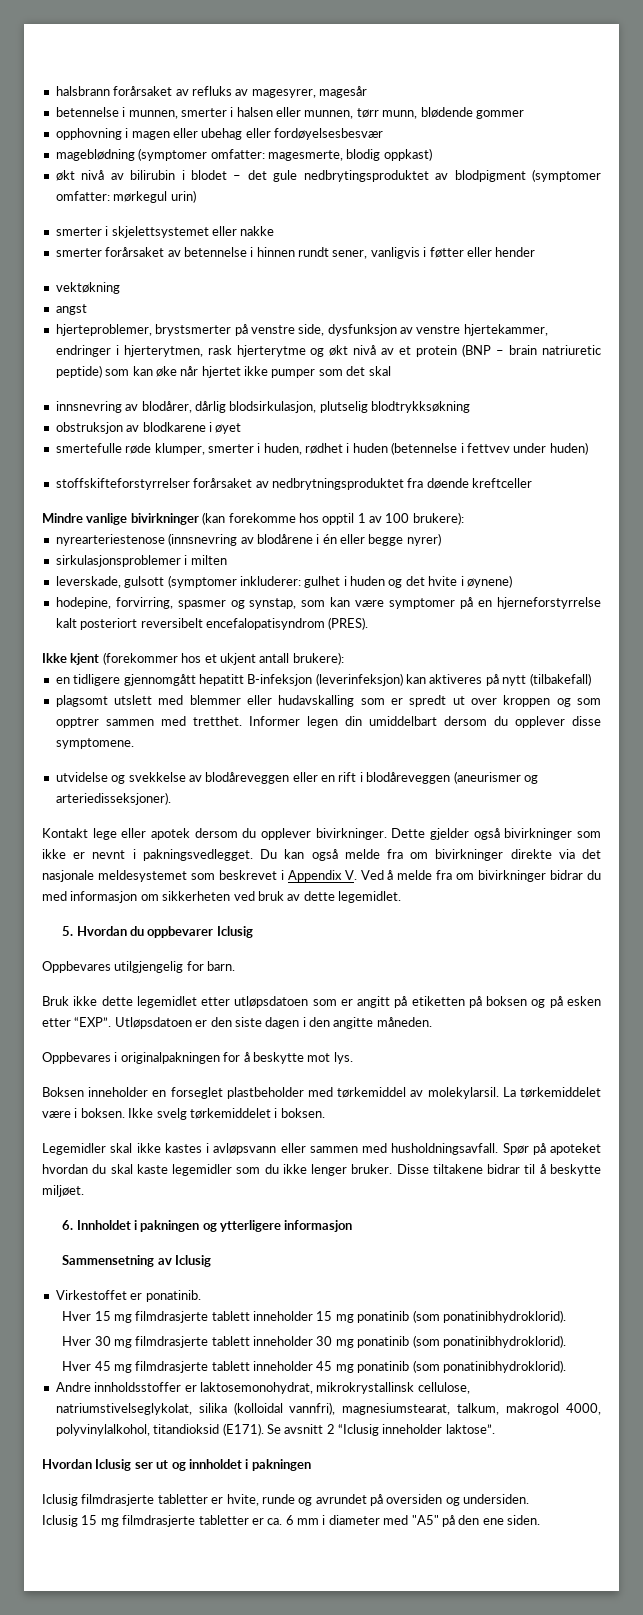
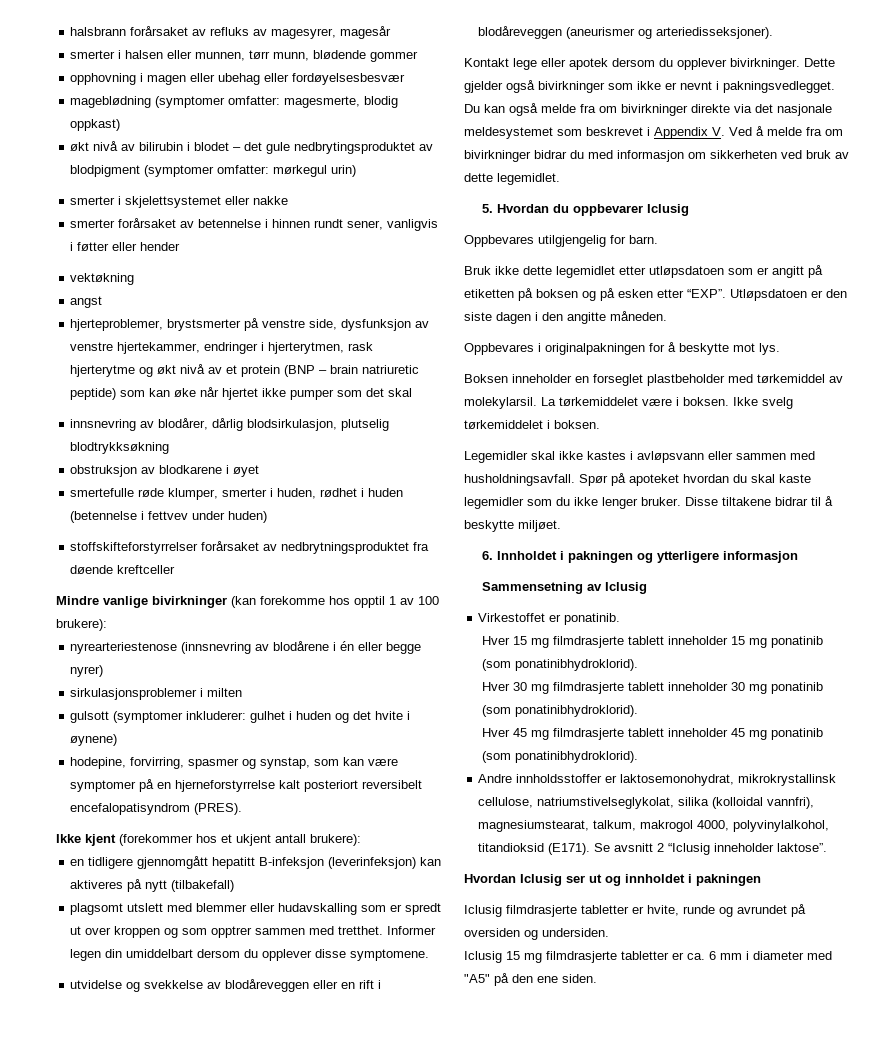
- betennelse i munnen, smerter i halsen eller munnen, tørr munn, blødende gommer
+ smerter i halsen eller munnen, tørr munn, blødende gommer
- leverskade, gulsott (symptomer inkluderer: gulhet i huden og det hvite i øynene)
+ gulsott (symptomer inkluderer: gulhet i huden og det hvite i øynene)

